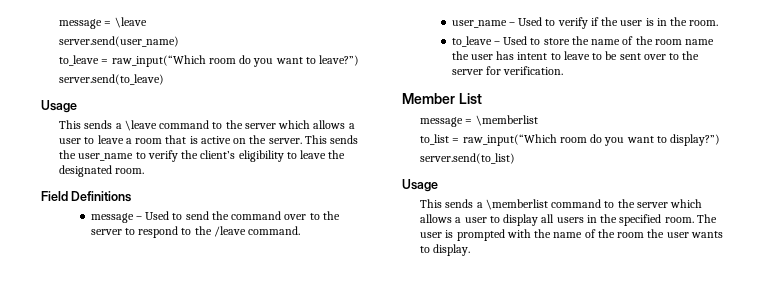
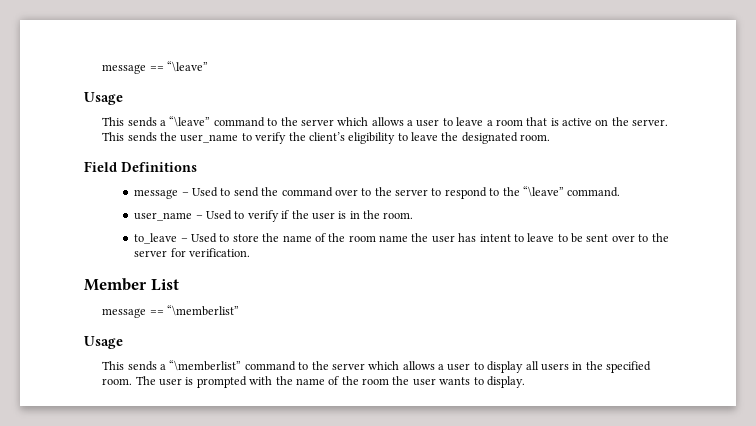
- message = \leave
- server.send(user_name)
- to_leave = raw_input(“Which room do you want to leave?”)
- server.send(to_leave)
+ message == “\leave”
  Usage
- This sends a \leave command to the server which allows a user to leave a room that is active on the server.
+ This sends a “\leave” command to the server which allows a user to leave a room that is active on the server.
- message – Used to send the command over to the server to respond to the /leave command.
+ message – Used to send the command over to the server to respond to the “\leave” command.
- message = \memberlist
- to_list = raw_input(“Which room do you want to display?”)
- server.send(to_list)
+ message == “\memberlist”
  Usage
- This sends a \memberlist command to the server which allows a user to display all users in the specified room.
+ This sends a “\memberlist” command to the server which allows a user to display all users in the specified room.

